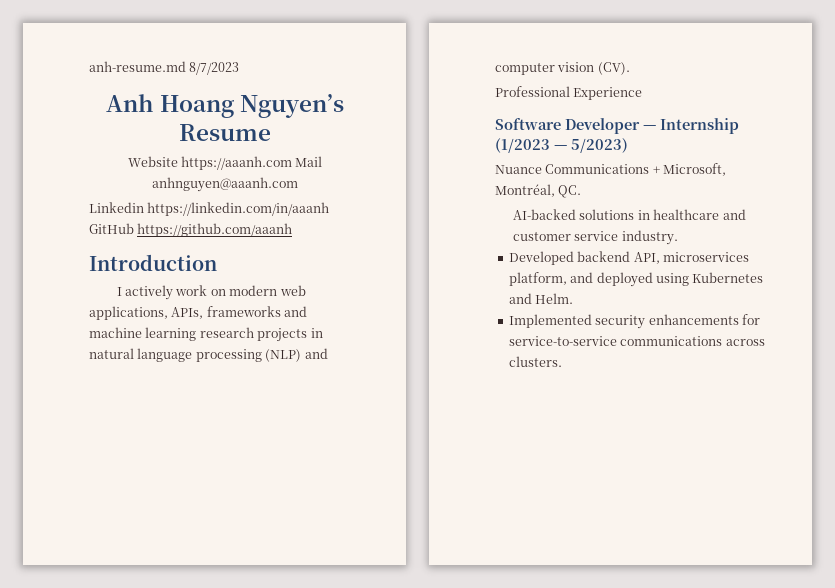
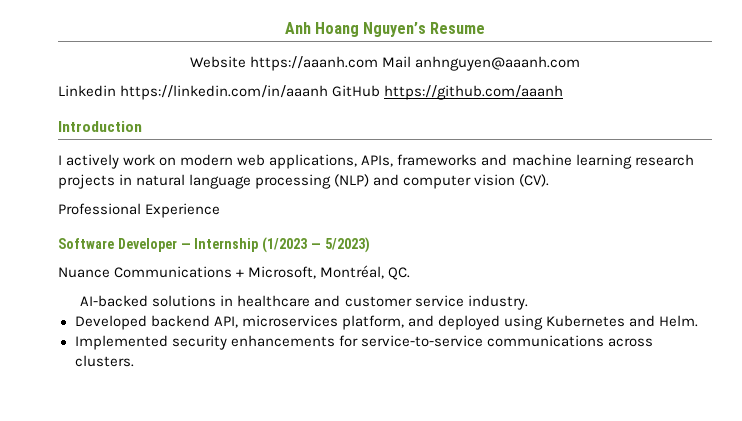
- anh-resume.md 8/7/2023

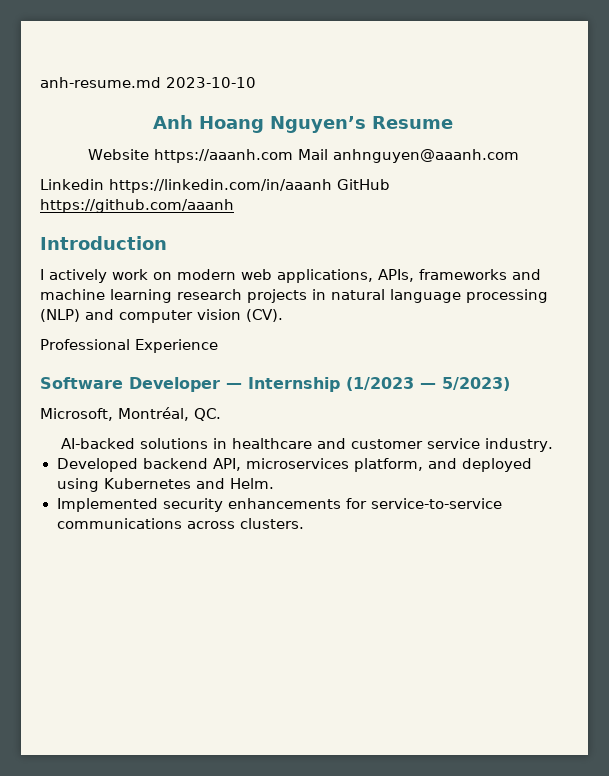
+ anh-resume.md 2023-10-10
- Nuance Communications + Microsoft, Montréal, QC.
+ Microsoft, Montréal, QC.

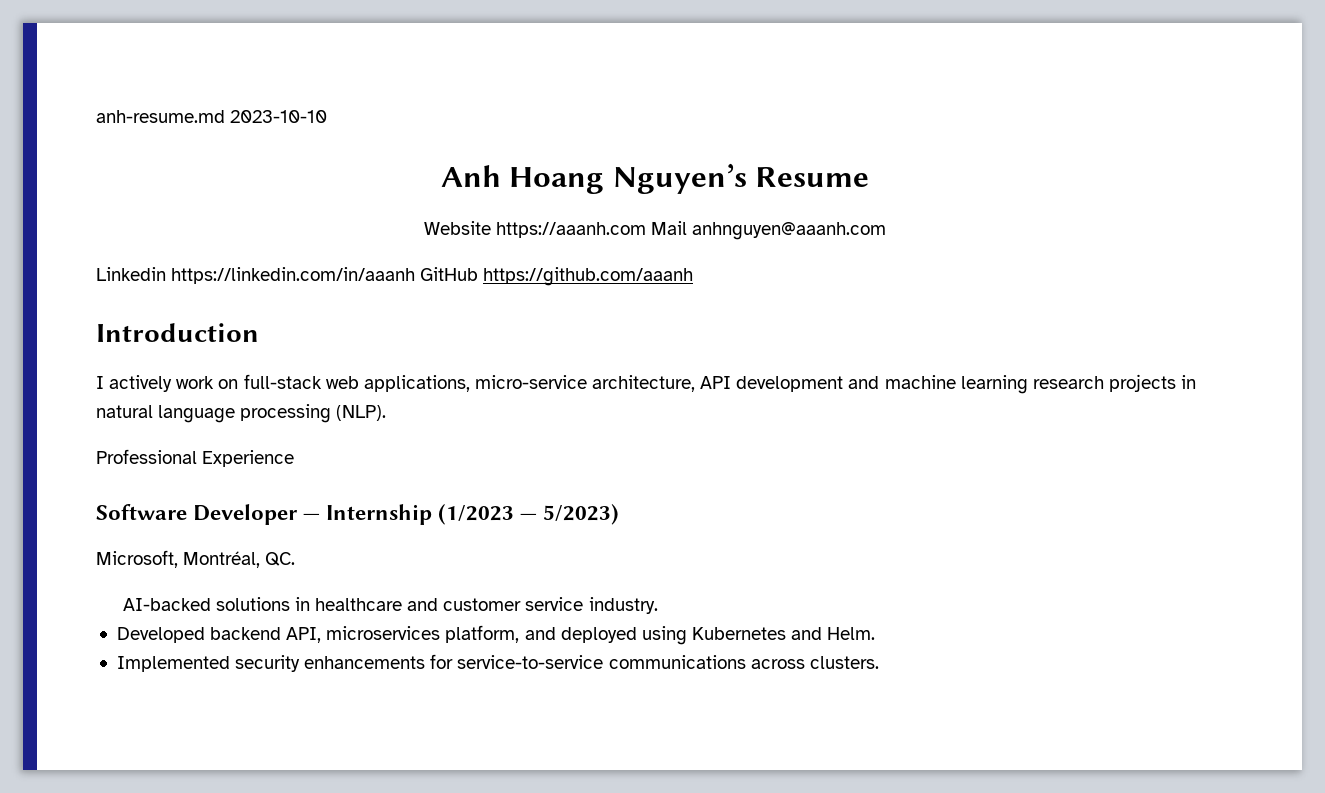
- I actively work on modern web applications, APIs, frameworks and machine learning research projects in natural language processing (NLP) and computer vision (CV).
+ I actively work on full-stack web applications, micro-service architecture, API development and machine learning research projects in natural language processing (NLP).

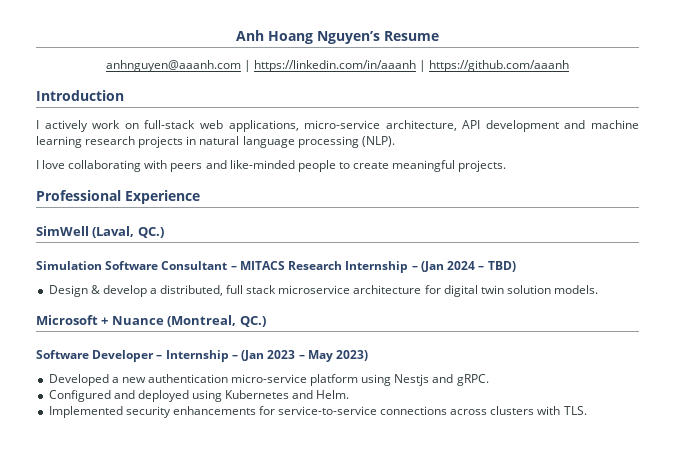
- anh-resume.md 2023-10-10
- Website https://aaanh.com Mail anhnguyen@aaanh.com
- Linkedin https://linkedin.com/in/aaanh GitHub https://github.com/aaanh
+ anhnguyen@aaanh.com | https://linkedin.com/in/aaanh | https://github.com/aaanh
+ I love collaborating with peers and like-minded people to create meaningful projects.
  Professional Experience
- Software Developer — Internship (1/2023 — 5/2023)
- Microsoft, Montréal, QC.
- AI-backed solutions in healthcare and customer service industry.
- Developed backend API, microservices platform, and deployed using Kubernetes and Helm.
+ SimWell (Laval, QC.)
+ Simulation Software Consultant – MITACS Research Internship – (Jan 2024 – TBD)
+ Design & develop a distributed, full stack microservice architecture for digital twin solution models.
+ Microsoft + Nuance (Montreal, QC.)
+ Software Developer – Internship – (Jan 2023 – May 2023)
+ Developed a new authentication micro-service platform using Nestjs and gRPC.
+ Configured and deployed using Kubernetes and Helm.
- Implemented security enhancements for service-to-service communications across clusters.
+ Implemented security enhancements for service-to-service connections across clusters with TLS.

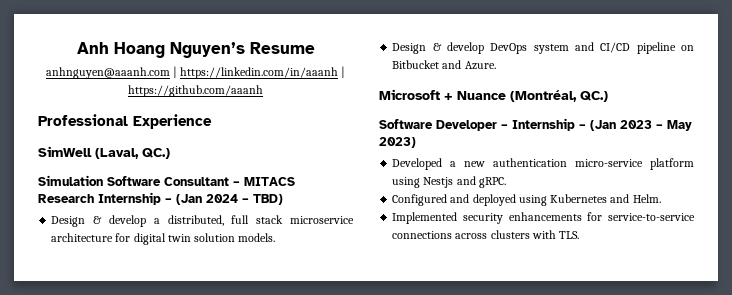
- Introduction
- I actively work on full-stack web applications, micro-service architecture, API development and machine learning research projects in natural language processing (NLP).
- I love collaborating with peers and like-minded people to create meaningful projects.
+ Design & develop DevOps system and CI/CD pipeline on Bitbucket and Azure.
- Microsoft + Nuance (Montreal, QC.)
+ Microsoft + Nuance (Montréal, QC.)

